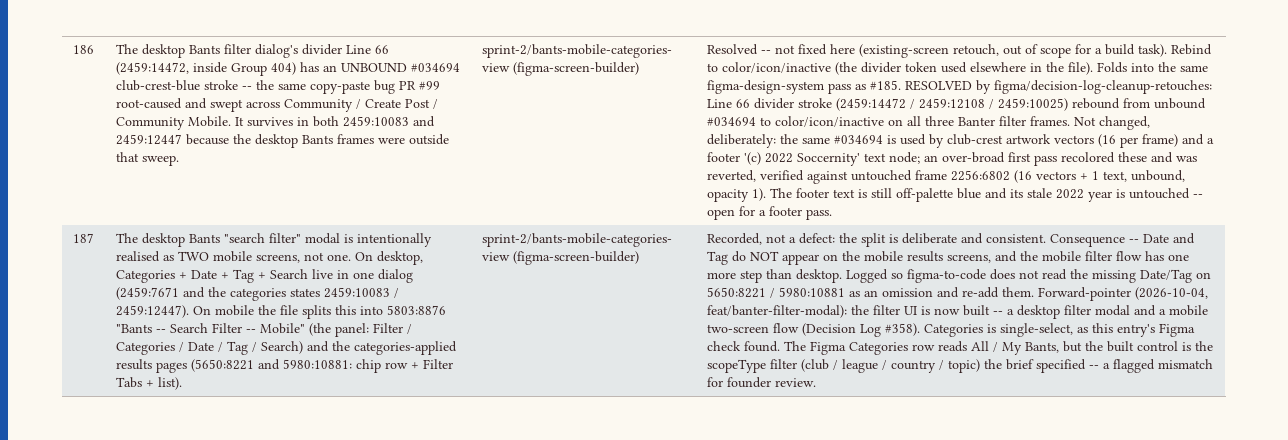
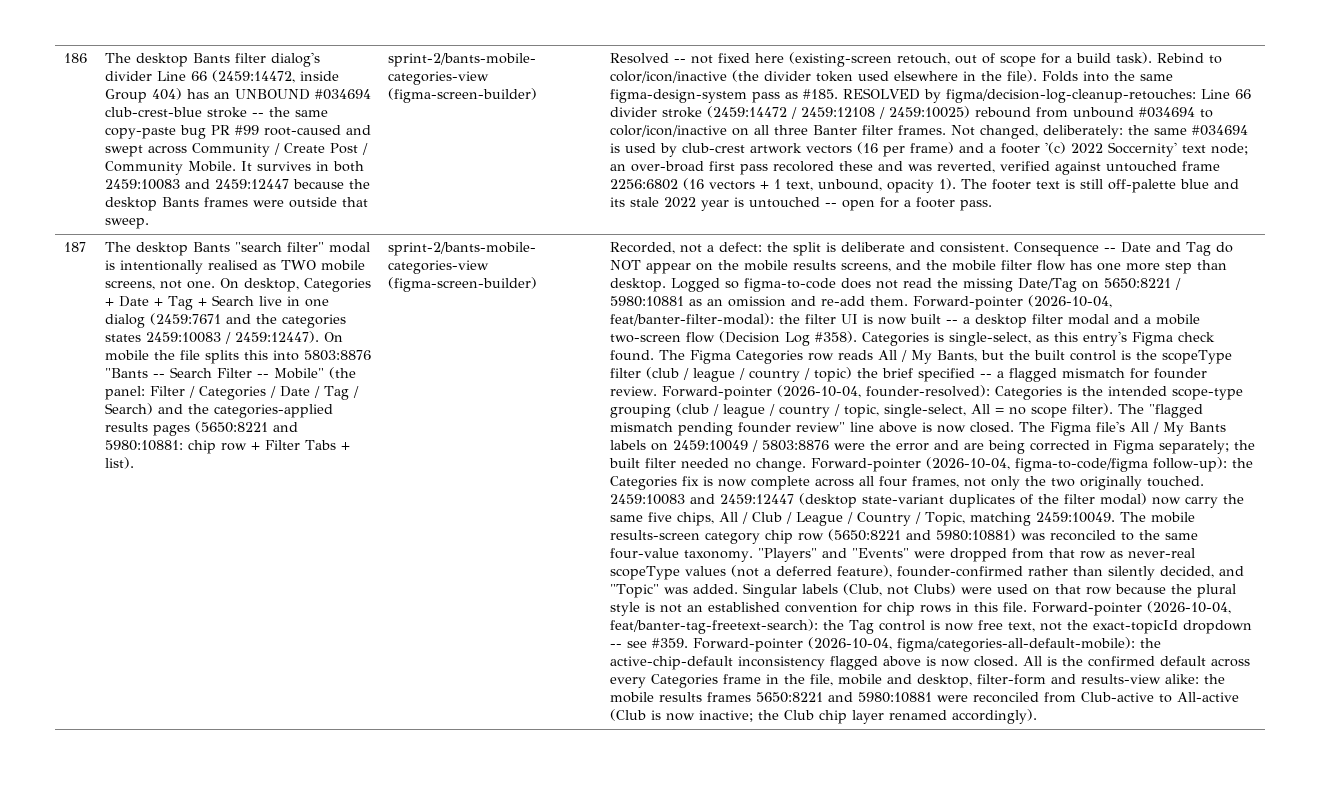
+ Forward-pointer (2026-10-04, founder-resolved): Categories is the intended scope-type grouping (club / league / country / topic, single-select, All = no scope filter). The "flagged mismatch pending founder review" line above is now closed. The Figma file's All / My Bants labels on 2459:10049 / 5803:8876 were the error and are being corrected in Figma separately; the built filter needed no change. Forward-pointer (2026-10-04, figma-to-code/figma follow-up): the Categories fix is now complete across all four frames, not only the two originally touched. 2459:10083 and 2459:12447 (desktop state-variant duplicates of the filter modal) now carry the same five chips, All / Club / League / Country / Topic, matching 2459:10049. The mobile results-screen category chip row (5650:8221 and 5980:10881) was reconciled to the same four-value taxonomy. "Players" and "Events" were dropped from that row as never-real scopeType values (not a deferred feature), founder-confirmed rather than silently decided, and "Topic" was added. Singular labels (Club, not Clubs) were used on that row because the plural style is not an established convention for chip rows in this file. Forward-pointer (2026-10-04, feat/banter-tag-freetext-search): the Tag control is now free text, not the exact-topicId dropdown -- see #359. Forward-pointer (2026-10-04, figma/categories-all-default-mobile): the active-chip-default inconsistency flagged above is now closed. All is the confirmed default across every Categories frame in the file, mobile and desktop, filter-form and results-view alike: the mobile results frames 5650:8221 and 5980:10881 were reconciled from Club-active to All-active (Club is now inactive; the Club chip layer renamed accordingly).

